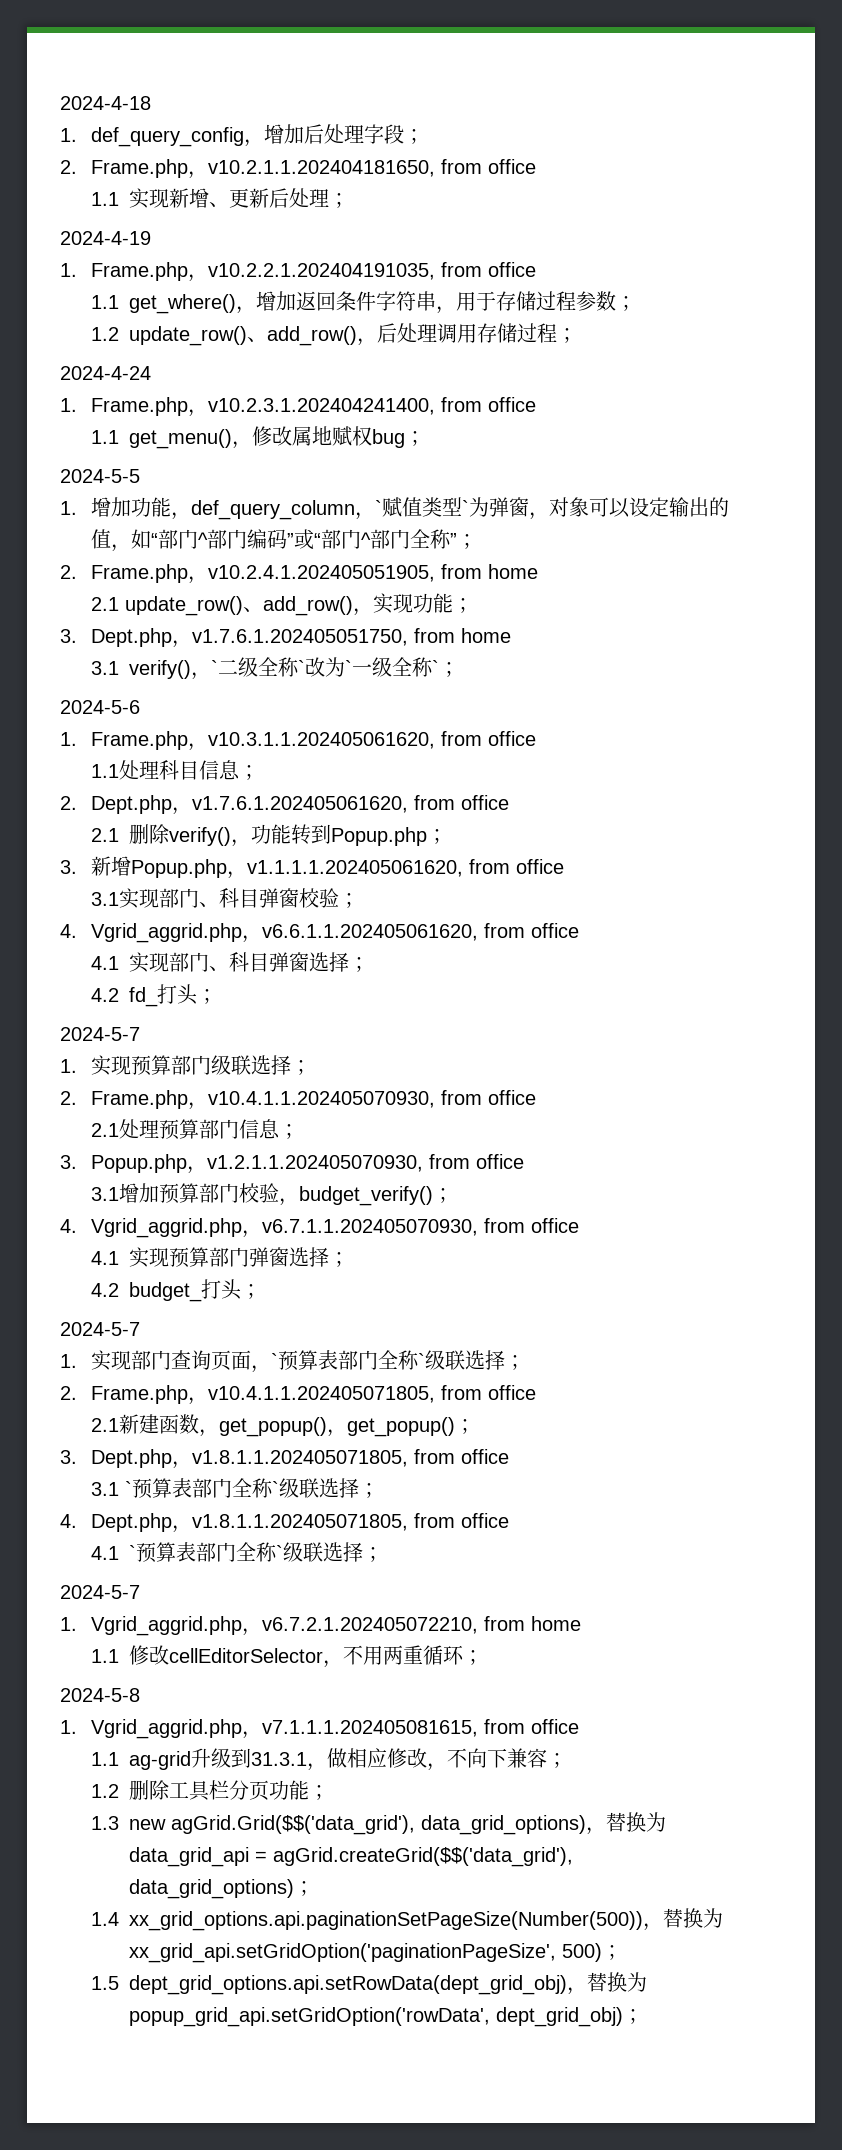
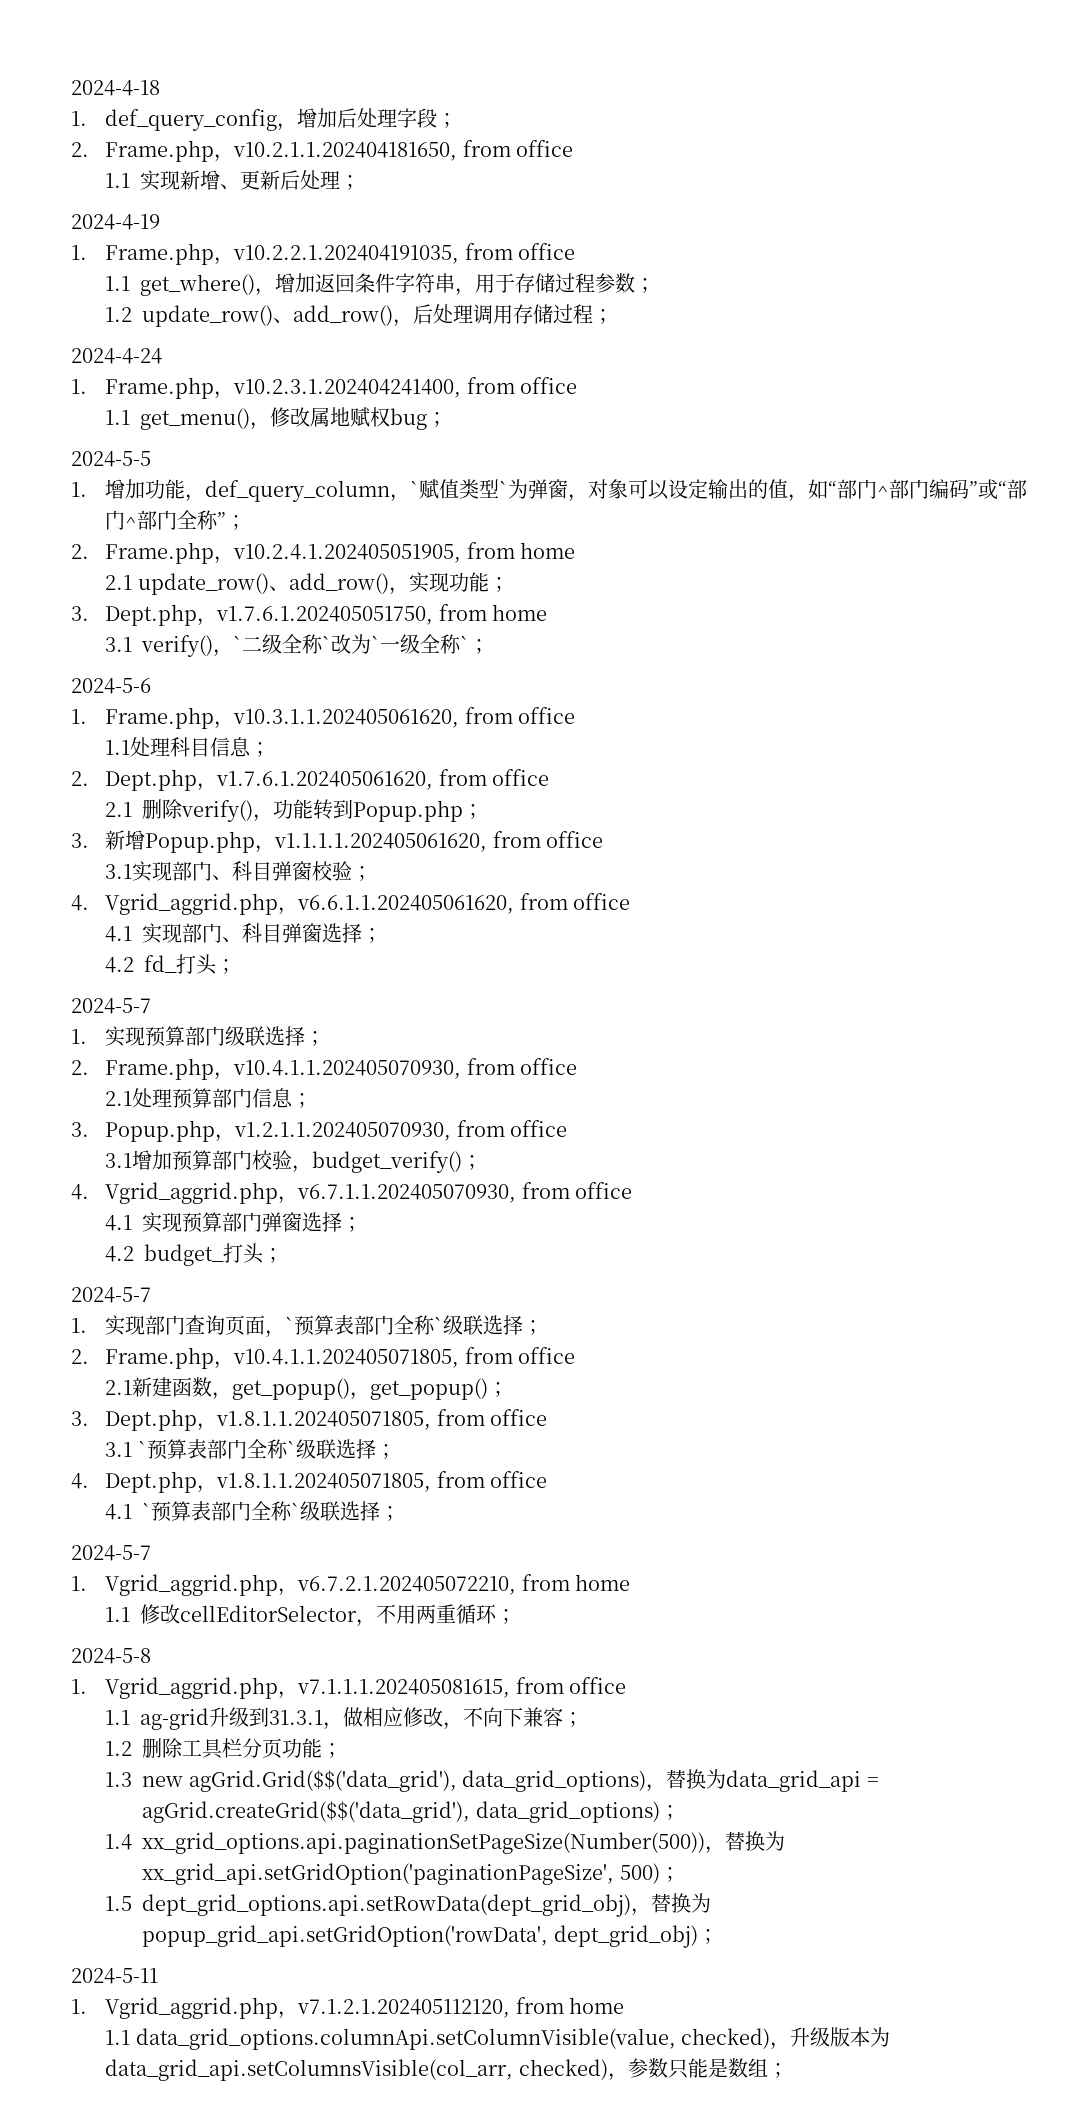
+ 2024-5-11
+ 1. Vgrid_aggrid.php，v7.1.2.1.202405112120, from home
+ 1.1 data_grid_options.columnApi.setColumnVisible(value, checked)，升级版本为data_grid_api.setColumnsVisible(col_arr, checked)，参数只能是数组；

